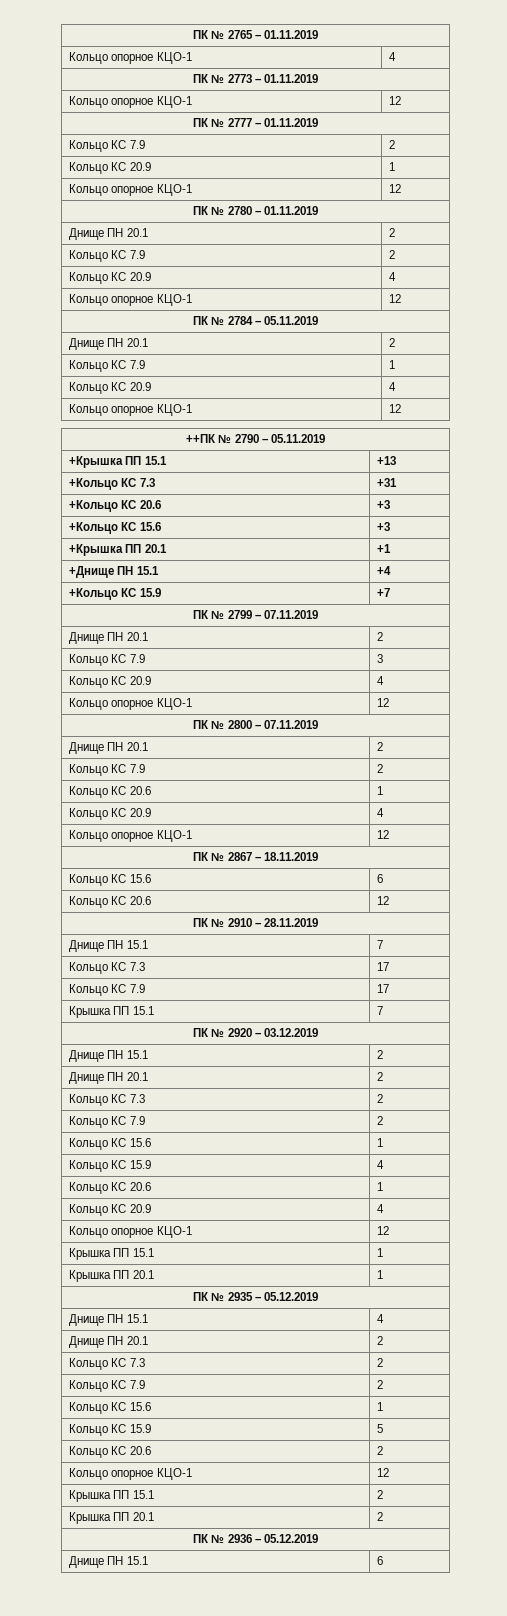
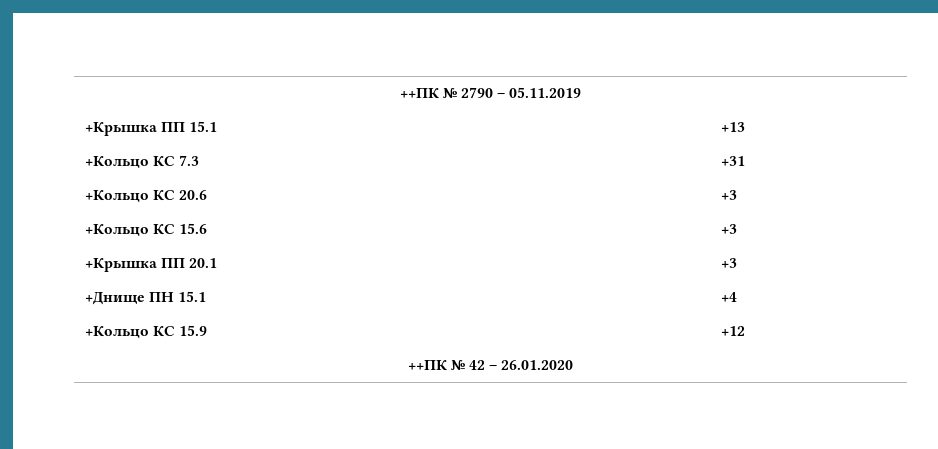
- ПК № 2765 – 01.11.2019
- Кольцо опорное КЦО-1 | 4
- ПК № 2773 – 01.11.2019
- Кольцо опорное КЦО-1 | 12
- ПК № 2777 – 01.11.2019
- Кольцо КС 7.9 | 2
- Кольцо КС 20.9 | 1
- Кольцо опорное КЦО-1 | 12
- ПК № 2780 – 01.11.2019
- Днище ПН 20.1 | 2
- Кольцо КС 7.9 | 2
- Кольцо КС 20.9 | 4
- Кольцо опорное КЦО-1 | 12
- ПК № 2784 – 05.11.2019
- Днище ПН 20.1 | 2
- Кольцо КС 7.9 | 1
- Кольцо КС 20.9 | 4
- Кольцо опорное КЦО-1 | 12
- +Крышка ПП 20.1 | +1
+ +Крышка ПП 20.1 | +3
- +Кольцо КС 15.9 | +7
- ПК № 2799 – 07.11.2019
- Днище ПН 20.1 | 2
- Кольцо КС 7.9 | 3
- Кольцо КС 20.9 | 4
- Кольцо опорное КЦО-1 | 12
- ПК № 2800 – 07.11.2019
- Днище ПН 20.1 | 2
- Кольцо КС 7.9 | 2
- Кольцо КС 20.6 | 1
- Кольцо КС 20.9 | 4
- Кольцо опорное КЦО-1 | 12
- ПК № 2867 – 18.11.2019
- Кольцо КС 15.6 | 6
- Кольцо КС 20.6 | 12
- ПК № 2910 – 28.11.2019
- Днище ПН 15.1 | 7
- Кольцо КС 7.3 | 17
- Кольцо КС 7.9 | 17
- Крышка ПП 15.1 | 7
- ПК № 2920 – 03.12.2019
- Днище ПН 15.1 | 2
- Днище ПН 20.1 | 2
- Кольцо КС 7.3 | 2
- Кольцо КС 7.9 | 2
- Кольцо КС 15.6 | 1
- Кольцо КС 15.9 | 4
- Кольцо КС 20.6 | 1
- Кольцо КС 20.9 | 4
- Кольцо опорное КЦО-1 | 12
- Крышка ПП 15.1 | 1
- Крышка ПП 20.1 | 1
- ПК № 2935 – 05.12.2019
- Днище ПН 15.1 | 4
- Днище ПН 20.1 | 2
- Кольцо КС 7.3 | 2
- Кольцо КС 7.9 | 2
- Кольцо КС 15.6 | 1
- Кольцо КС 15.9 | 5
- Кольцо КС 20.6 | 2
- Кольцо опорное КЦО-1 | 12
- Крышка ПП 15.1 | 2
- Крышка ПП 20.1 | 2
- ПК № 2936 – 05.12.2019
- Днище ПН 15.1 | 6
+ +Кольцо КС 15.9 | +12
+ ++ПК № 42 – 26.01.2020

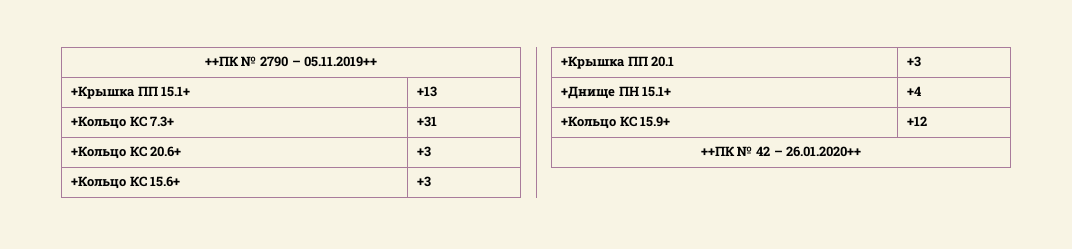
- ++ПК № 2790 – 05.11.2019
- +Крышка ПП 15.1 | +13
+ ++ПК № 2790 – 05.11.2019++
+ +Крышка ПП 15.1+ | +13
- +Кольцо КС 7.3 | +31
+ +Кольцо КС 7.3+ | +31
- +Кольцо КС 20.6 | +3
+ +Кольцо КС 20.6+ | +3
- +Кольцо КС 15.6 | +3
+ +Кольцо КС 15.6+ | +3
- +Днище ПН 15.1 | +4
+ +Днище ПН 15.1+ | +4
- +Кольцо КС 15.9 | +12
+ +Кольцо КС 15.9+ | +12
- ++ПК № 42 – 26.01.2020
+ ++ПК № 42 – 26.01.2020++

